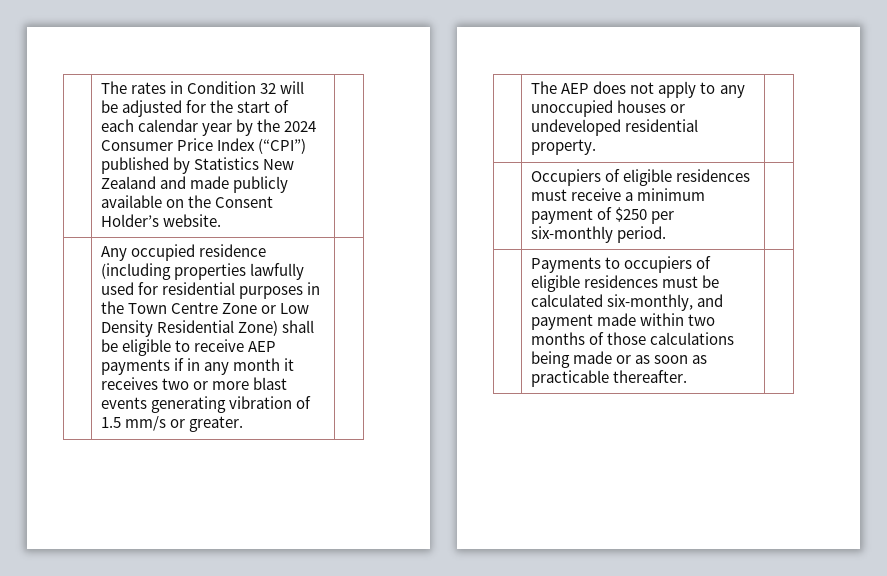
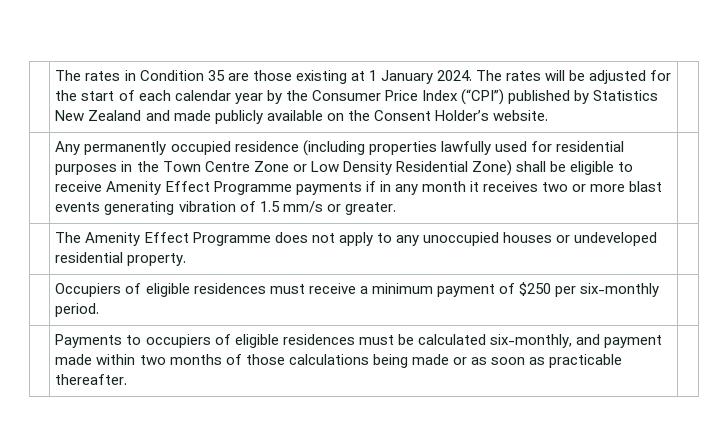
- The rates in Condition 32 will be adjusted for the start of each calendar year by the 2024 Consumer Price Index (“CPI”) published by Statistics New Zealand and made publicly available on the Consent Holder’s website.
+ The rates in Condition 35 are those existing at 1 January 2024. The rates will be adjusted for the start of each calendar year by the Consumer Price Index (“CPI”) published by Statistics New Zealand and made publicly available on the Consent Holder’s website.
- Any occupied residence (including properties lawfully used for residential purposes in the Town Centre Zone or Low Density Residential Zone) shall be eligible to receive AEP payments if in any month it receives two or more blast events generating vibration of 1.5 mm/s or greater.
+ Any permanently occupied residence (including properties lawfully used for residential purposes in the Town Centre Zone or Low Density Residential Zone) shall be eligible to receive Amenity Effect Programme payments if in any month it receives two or more blast events generating vibration of 1.5 mm/s or greater.
- | The AEP does not apply to any unoccupied houses or undeveloped residential property. |
+ | The Amenity Effect Programme does not apply to any unoccupied houses or undeveloped residential property. |

